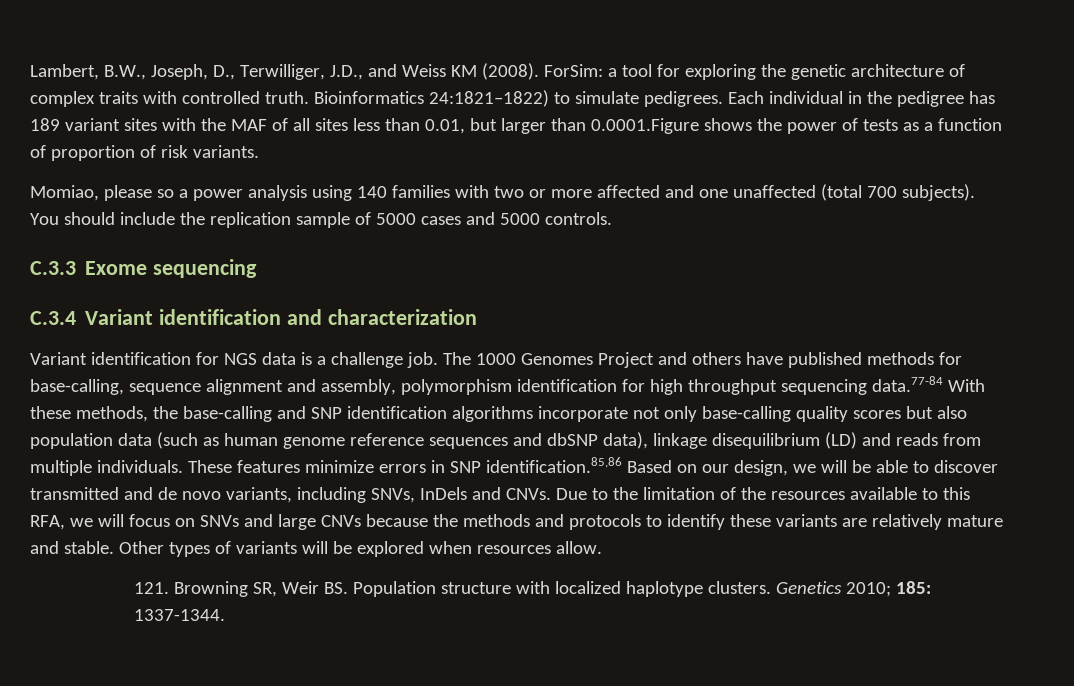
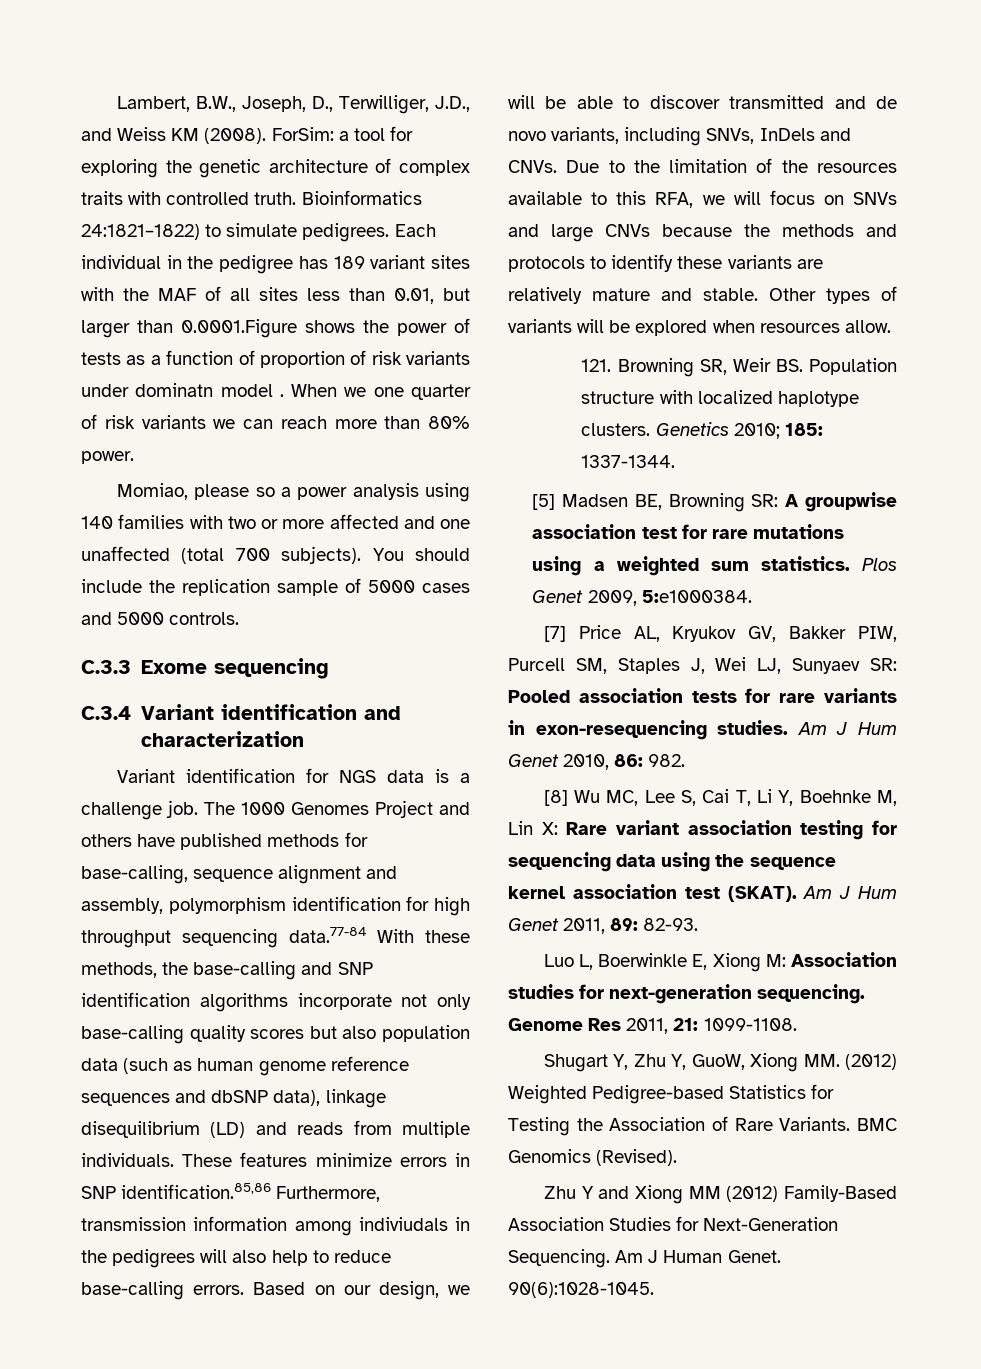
- Each individual in the pedigree has 189 variant sites with the MAF of all sites less than 0.01, but larger than 0.0001.Figure shows the power of tests as a function of proportion of risk variants.
+ Each individual in the pedigree has 189 variant sites with the MAF of all sites less than 0.01, but larger than 0.0001.Figure shows the power of tests as a function of proportion of risk variants under dominatn model . When we one quarter of risk variants we can reach more than 80% power.
- These features minimize errors in SNP identification.85,86 Based on our design, we will be able to discover transmitted and de novo variants, including SNVs, InDels and CNVs.
+ These features minimize errors in SNP identification.85,86 Furthermore, transmission information among indiviudals in the pedigrees will also help to reduce base-calling errors. Based on our design, we will be able to discover transmitted and de novo variants, including SNVs, InDels and CNVs.
+ [5] Madsen BE, Browning SR: A groupwise association test for rare mutations using a weighted sum statistics. Plos Genet 2009, 5:e1000384.
+ [7] Price AL, Kryukov GV, Bakker PIW, Purcell SM, Staples J, Wei LJ, Sunyaev SR: Pooled association tests for rare variants in exon-resequencing studies. Am J Hum Genet 2010, 86: 982.
+ [8] Wu MC, Lee S, Cai T, Li Y, Boehnke M, Lin X: Rare variant association testing for sequencing data using the sequence kernel association test (SKAT). Am J Hum Genet 2011, 89: 82-93.
+ Luo L, Boerwinkle E, Xiong M: Association studies for next-generation sequencing. Genome Res 2011, 21: 1099-1108.
+ Shugart Y, Zhu Y, GuoW, Xiong MM. (2012) Weighted Pedigree-based Statistics for Testing the Association of Rare Variants. BMC Genomics (Revised).
+ Zhu Y and Xiong MM (2012) Family-Based Association Studies for Next-Generation Sequencing. Am J Human Genet. 90(6):1028-1045.

